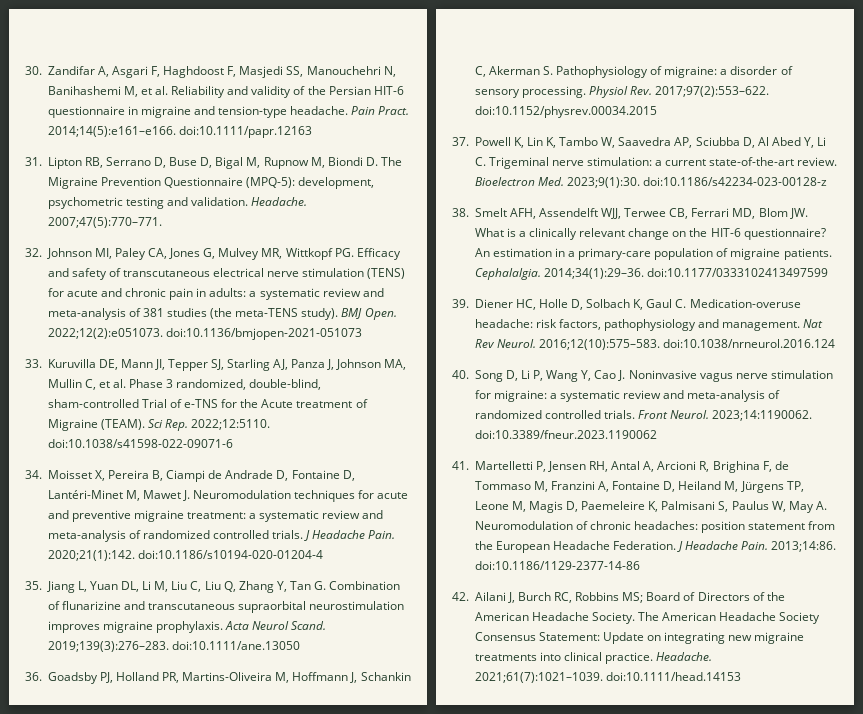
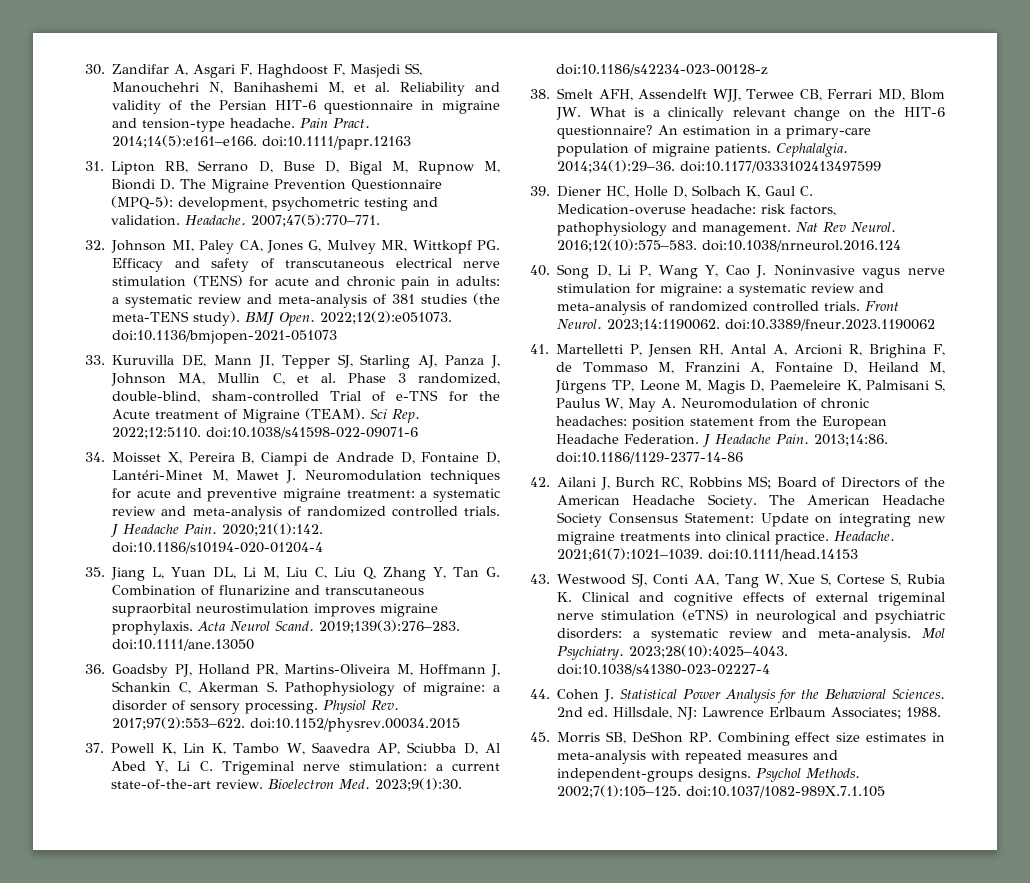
+ 43. Westwood SJ, Conti AA, Tang W, Xue S, Cortese S, Rubia K. Clinical and cognitive effects of external trigeminal nerve stimulation (eTNS) in neurological and psychiatric disorders: a systematic review and meta-analysis. Mol Psychiatry. 2023;28(10):4025–4043. doi:10.1038/s41380-023-02227-4
+ 44. Cohen J. Statistical Power Analysis for the Behavioral Sciences. 2nd ed. Hillsdale, NJ: Lawrence Erlbaum Associates; 1988.
+ 45. Morris SB, DeShon RP. Combining effect size estimates in meta-analysis with repeated measures and independent-groups designs. Psychol Methods. 2002;7(1):105–125. doi:10.1037/1082-989X.7.1.105

